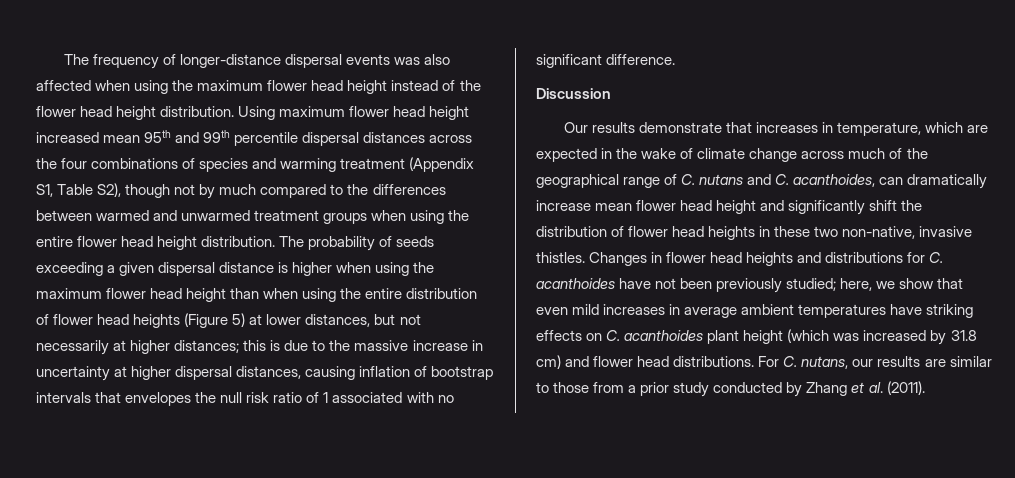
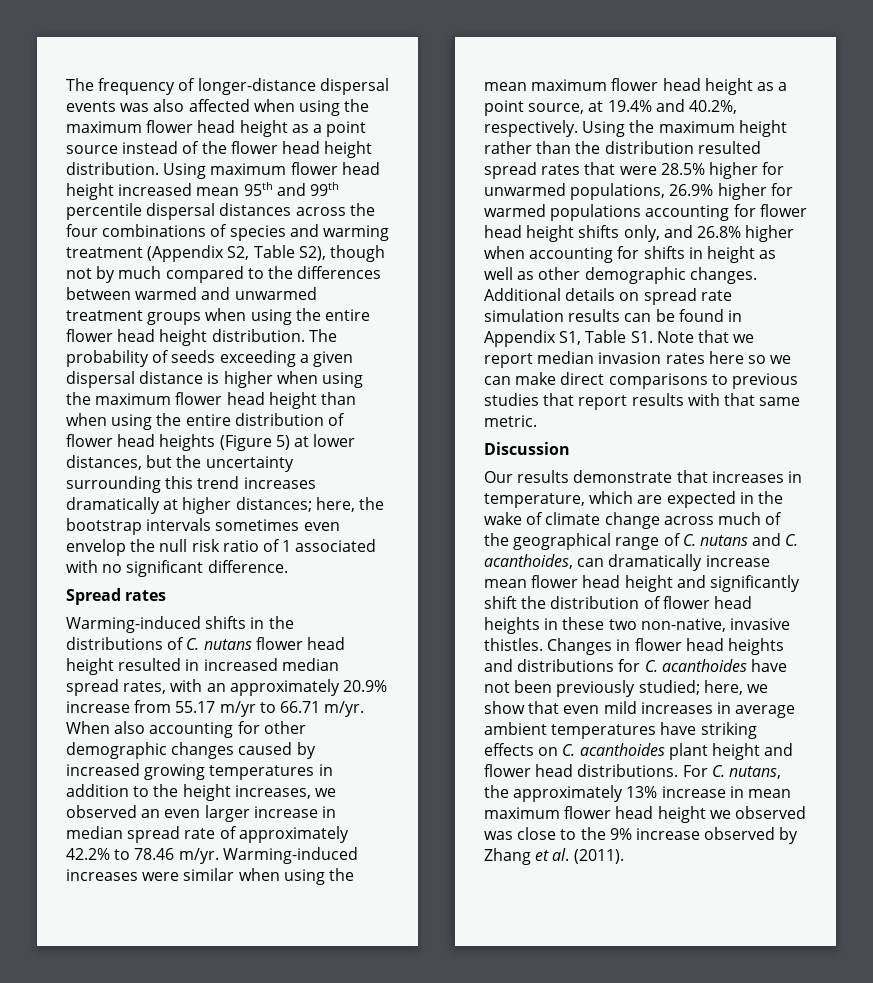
- The frequency of longer-distance dispersal events was also affected when using the maximum flower head height instead of the flower head height distribution.
+ The frequency of longer-distance dispersal events was also affected when using the maximum flower head height as a point source instead of the flower head height distribution.
- Using maximum flower head height increased mean 95th and 99th percentile dispersal distances across the four combinations of species and warming treatment (Appendix S1, Table S2), though not by much compared to the differences between warmed and unwarmed treatment groups when using the entire flower head height distribution.
+ Using maximum flower head height increased mean 95th and 99th percentile dispersal distances across the four combinations of species and warming treatment (Appendix S2, Table S2), though not by much compared to the differences between warmed and unwarmed treatment groups when using the entire flower head height distribution.
- The probability of seeds exceeding a given dispersal distance is higher when using the maximum flower head height than when using the entire distribution of flower head heights (Figure 5) at lower distances, but not necessarily at higher distances; this is due to the massive increase in uncertainty at higher dispersal distances, causing inflation of bootstrap intervals that envelopes the null risk ratio of 1 associated with no significant difference.
+ The probability of seeds exceeding a given dispersal distance is higher when using the maximum flower head height than when using the entire distribution of flower head heights (Figure 5) at lower distances, but the uncertainty surrounding this trend increases dramatically at higher distances; here, the bootstrap intervals sometimes even envelop the null risk ratio of 1 associated with no significant difference.
+ Spread rates
+ Warming-induced shifts in the distributions of C. nutans flower head height resulted in increased median spread rates, with an approximately 20.9% increase from 55.17 m/yr to 66.71 m/yr. When also accounting for other demographic changes caused by increased growing temperatures in addition to the height increases, we observed an even larger increase in median spread rate of approximately 42.2% to 78.46 m/yr. Warming-induced increases were similar when using the mean maximum flower head height as a point source, at 19.4% and 40.2%, respectively. Using the maximum height rather than the distribution resulted spread rates that were 28.5% higher for unwarmed populations, 26.9% higher for warmed populations accounting for flower head height shifts only, and 26.8% higher when accounting for shifts in height as well as other demographic changes. Additional details on spread rate simulation results can be found in Appendix S1, Table S1. Note that we report median invasion rates here so we can make direct comparisons to previous studies that report results with that same metric.
- Changes in flower head heights and distributions for C. acanthoides have not been previously studied; here, we show that even mild increases in average ambient temperatures have striking effects on C. acanthoides plant height (which was increased by 31.8 cm) and flower head distributions.
+ Changes in flower head heights and distributions for C. acanthoides have not been previously studied; here, we show that even mild increases in average ambient temperatures have striking effects on C. acanthoides plant height and flower head distributions.
- For C. nutans, our results are similar to those from a prior study conducted by Zhang et al. (2011).
+ For C. nutans, the approximately 13% increase in mean maximum flower head height we observed was close to the 9% increase observed by Zhang et al. (2011).

